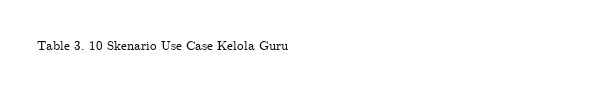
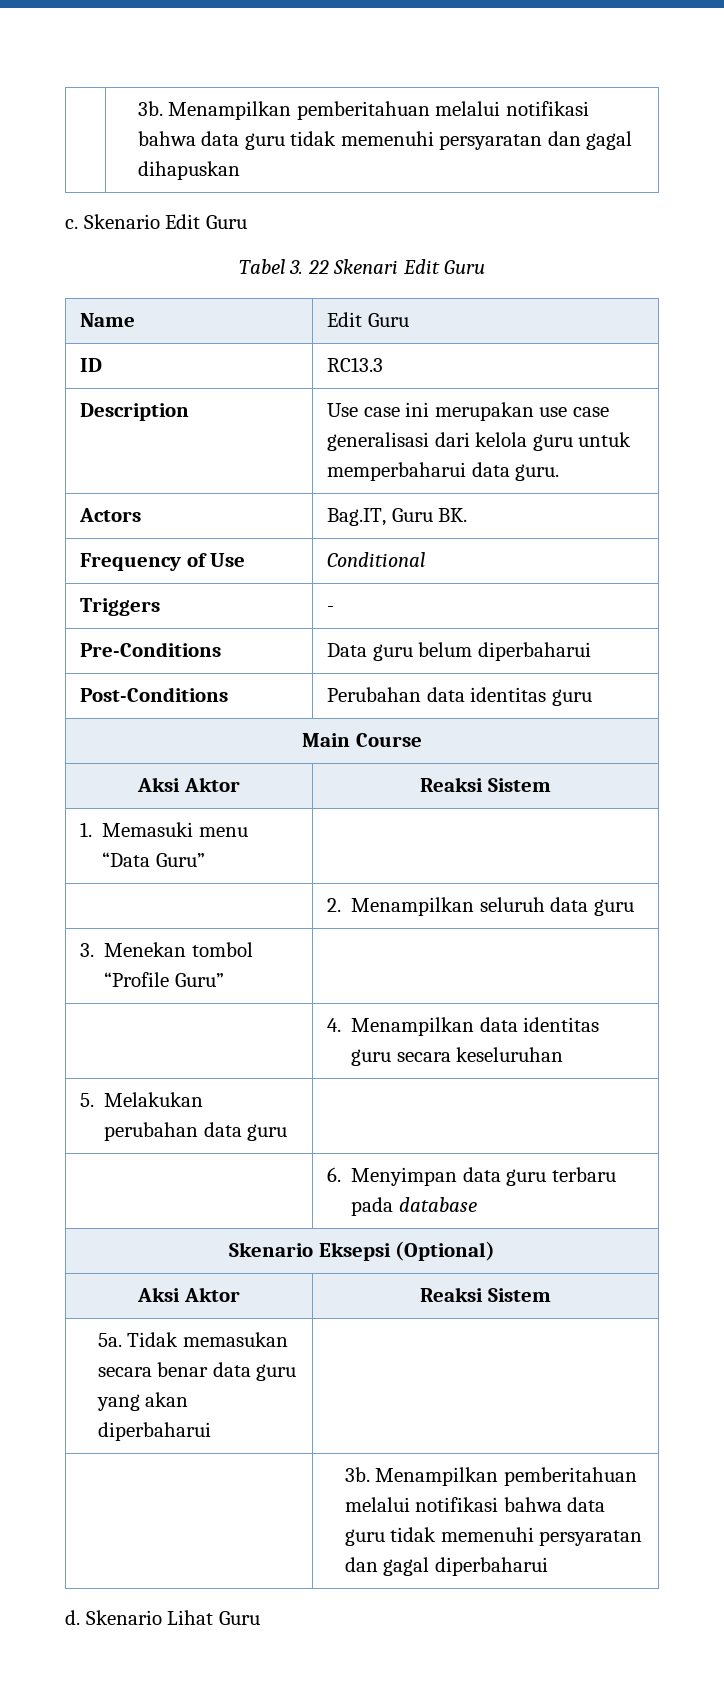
- Table 3. 10 Skenario Use Case Kelola Guru
+ | 3b. Menampilkan pemberitahuan melalui notifikasi bahwa data guru tidak memenuhi persyaratan dan gagal dihapuskan
+ c. Skenario Edit Guru
+ Tabel 3. 22 Skenari Edit Guru
+ Name | Edit Guru
+ ID | RC13.3
+ Description | Use case ini merupakan use case generalisasi dari kelola guru untuk memperbaharui data guru.
+ Actors | Bag.IT, Guru BK.
+ Frequency of Use | Conditional
+ Triggers | -
+ Pre-Conditions | Data guru belum diperbaharui
+ Post-Conditions | Perubahan data identitas guru
+ Main Course
+ Aksi Aktor | Reaksi Sistem
+ 1. Memasuki menu “Data Guru” |
+ | 2. Menampilkan seluruh data guru
+ 3. Menekan tombol “Profile Guru” |
+ | 4. Menampilkan data identitas guru secara keseluruhan
+ 5. Melakukan perubahan data guru |
+ | 6. Menyimpan data guru terbaru pada database
+ Skenario Eksepsi (Optional)
+ Aksi Aktor | Reaksi Sistem
+ 5a. Tidak memasukan secara benar data guru yang akan diperbaharui |
+ | 3b. Menampilkan pemberitahuan melalui notifikasi bahwa data guru tidak memenuhi persyaratan dan gagal diperbaharui
+ d. Skenario Lihat Guru

